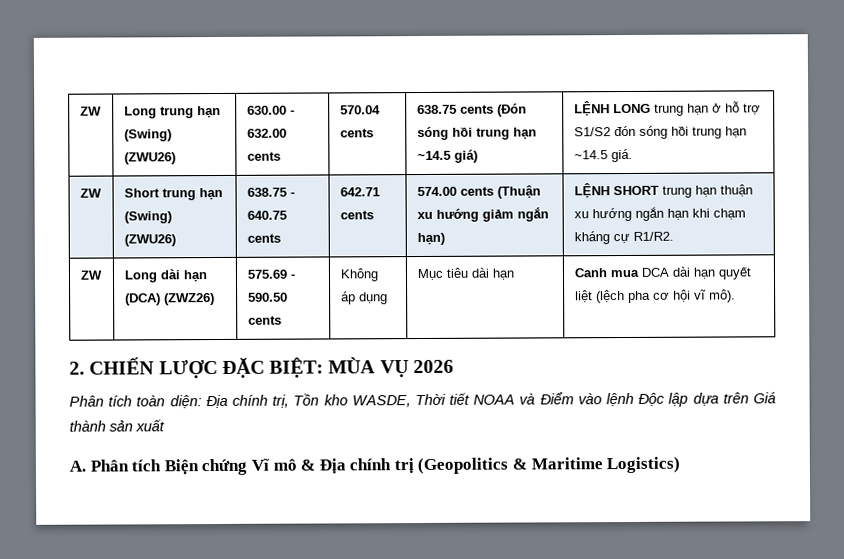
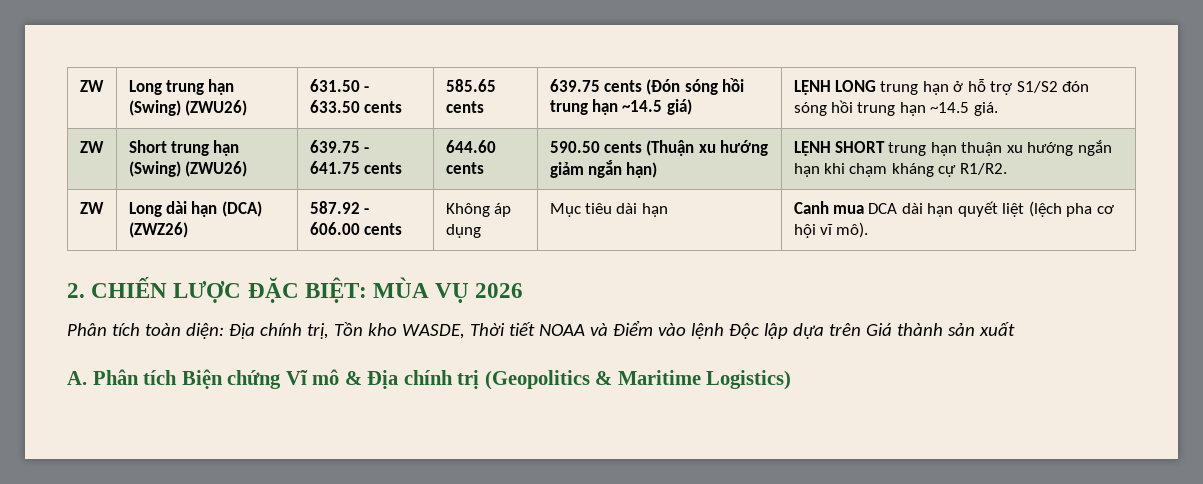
- ZW | Long trung hạn (Swing) (ZWU26) | 630.00 - 632.00 cents | 570.04 cents | 638.75 cents (Đón sóng hồi trung hạn ~14.5 giá) | LỆNH LONG trung hạn ở hỗ trợ S1/S2 đón sóng hồi trung hạn ~14.5 giá.
+ ZW | Long trung hạn (Swing) (ZWU26) | 631.50 - 633.50 cents | 585.65 cents | 639.75 cents (Đón sóng hồi trung hạn ~14.5 giá) | LỆNH LONG trung hạn ở hỗ trợ S1/S2 đón sóng hồi trung hạn ~14.5 giá.
- ZW | Short trung hạn (Swing) (ZWU26) | 638.75 - 640.75 cents | 642.71 cents | 574.00 cents (Thuận xu hướng giảm ngắn hạn) | LỆNH SHORT trung hạn thuận xu hướng ngắn hạn khi chạm kháng cự R1/R2.
+ ZW | Short trung hạn (Swing) (ZWU26) | 639.75 - 641.75 cents | 644.60 cents | 590.50 cents (Thuận xu hướng giảm ngắn hạn) | LỆNH SHORT trung hạn thuận xu hướng ngắn hạn khi chạm kháng cự R1/R2.
- ZW | Long dài hạn (DCA) (ZWZ26) | 575.69 - 590.50 cents | Không áp dụng | Mục tiêu dài hạn | Canh mua DCA dài hạn quyết liệt (lệch pha cơ hội vĩ mô).
+ ZW | Long dài hạn (DCA) (ZWZ26) | 587.92 - 606.00 cents | Không áp dụng | Mục tiêu dài hạn | Canh mua DCA dài hạn quyết liệt (lệch pha cơ hội vĩ mô).

